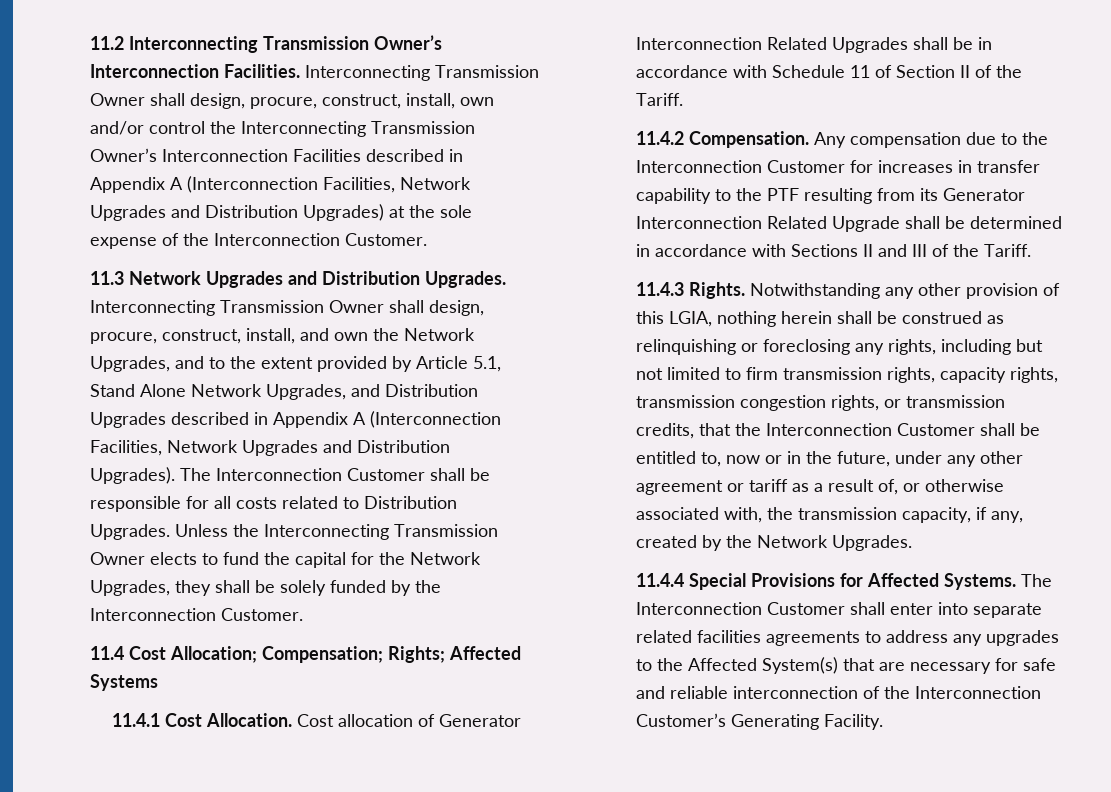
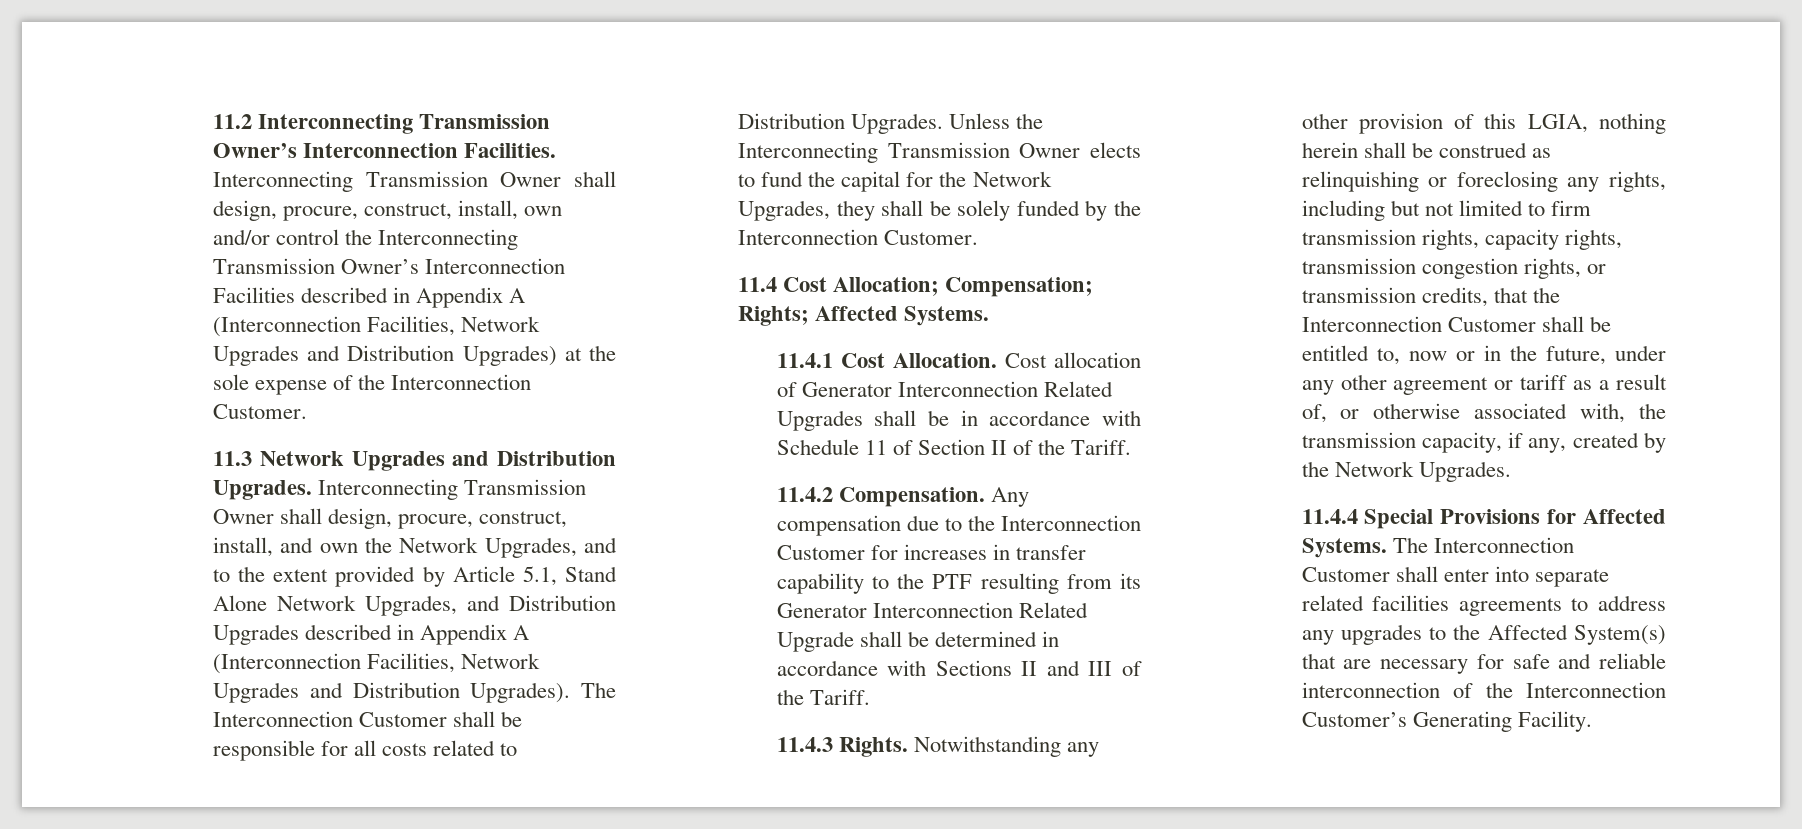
- 11.4 Cost Allocation; Compensation; Rights; Affected Systems
+ 11.4 Cost Allocation; Compensation; Rights; Affected Systems.

